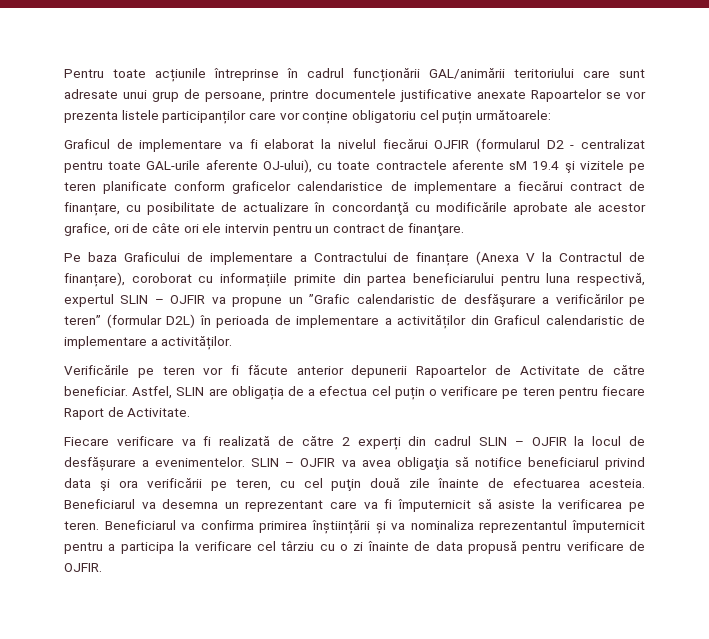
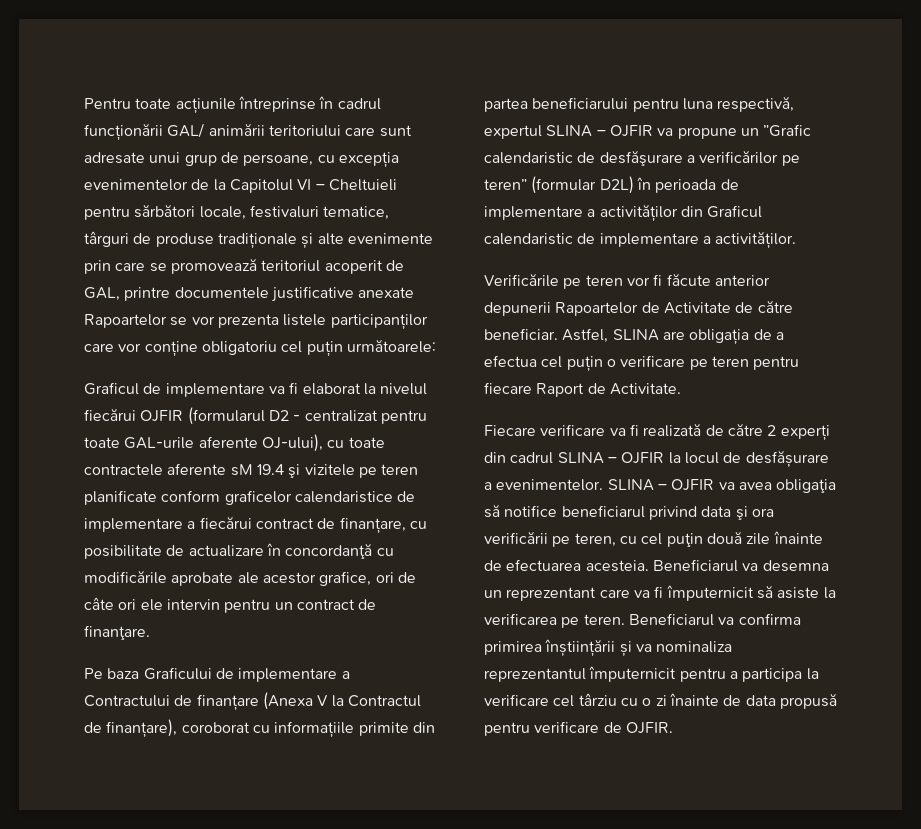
- Pentru toate acțiunile întreprinse în cadrul funcționării GAL/animării teritoriului care sunt adresate unui grup de persoane, printre documentele justificative anexate Rapoartelor se vor prezenta listele participanților care vor conține obligatoriu cel puțin următoarele:
+ Pentru toate acțiunile întreprinse în cadrul funcționării GAL/ animării teritoriului care sunt adresate unui grup de persoane, cu excepția evenimentelor de la Capitolul VI – Cheltuieli pentru sărbători locale, festivaluri tematice, târguri de produse tradiționale și alte evenimente prin care se promovează teritoriul acoperit de GAL, printre documentele justificative anexate Rapoartelor se vor prezenta listele participanților care vor conține obligatoriu cel puțin următoarele:
- Pe baza Graficului de implementare a Contractului de finanțare (Anexa V la Contractul de finanțare), coroborat cu informațiile primite din partea beneficiarului pentru luna respectivă, expertul SLIN – OJFIR va propune un ”Grafic calendaristic de desfăşurare a verificărilor pe teren” (formular D2L) în perioada de implementare a activităților din Graficul calendaristic de implementare a activităților.
+ Pe baza Graficului de implementare a Contractului de finanțare (Anexa V la Contractul de finanțare), coroborat cu informațiile primite din partea beneficiarului pentru luna respectivă, expertul SLINA – OJFIR va propune un ”Grafic calendaristic de desfăşurare a verificărilor pe teren” (formular D2L) în perioada de implementare a activităților din Graficul calendaristic de implementare a activităților.
- Astfel, SLIN are obligația de a efectua cel puțin o verificare pe teren pentru fiecare Raport de Activitate.
+ Astfel, SLINA are obligația de a efectua cel puțin o verificare pe teren pentru fiecare Raport de Activitate.
- Fiecare verificare va fi realizată de către 2 experți din cadrul SLIN – OJFIR la locul de desfășurare a evenimentelor.
+ Fiecare verificare va fi realizată de către 2 experți din cadrul SLINA – OJFIR la locul de desfășurare a evenimentelor.
- SLIN – OJFIR va avea obligaţia să notifice beneficiarul privind data şi ora verificării pe teren, cu cel puţin două zile înainte de efectuarea acesteia.
+ SLINA – OJFIR va avea obligaţia să notifice beneficiarul privind data şi ora verificării pe teren, cu cel puţin două zile înainte de efectuarea acesteia.

